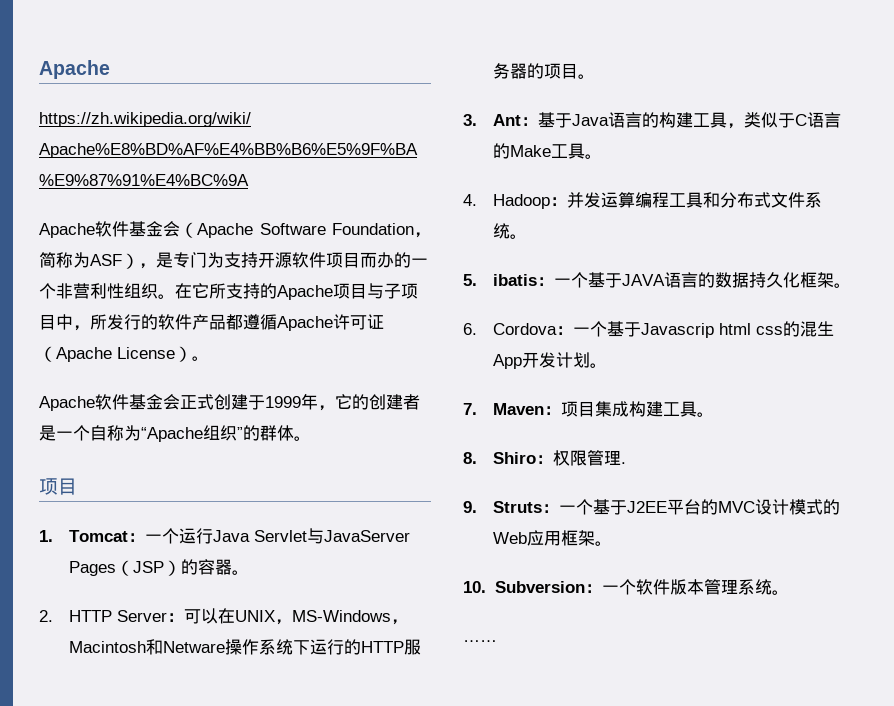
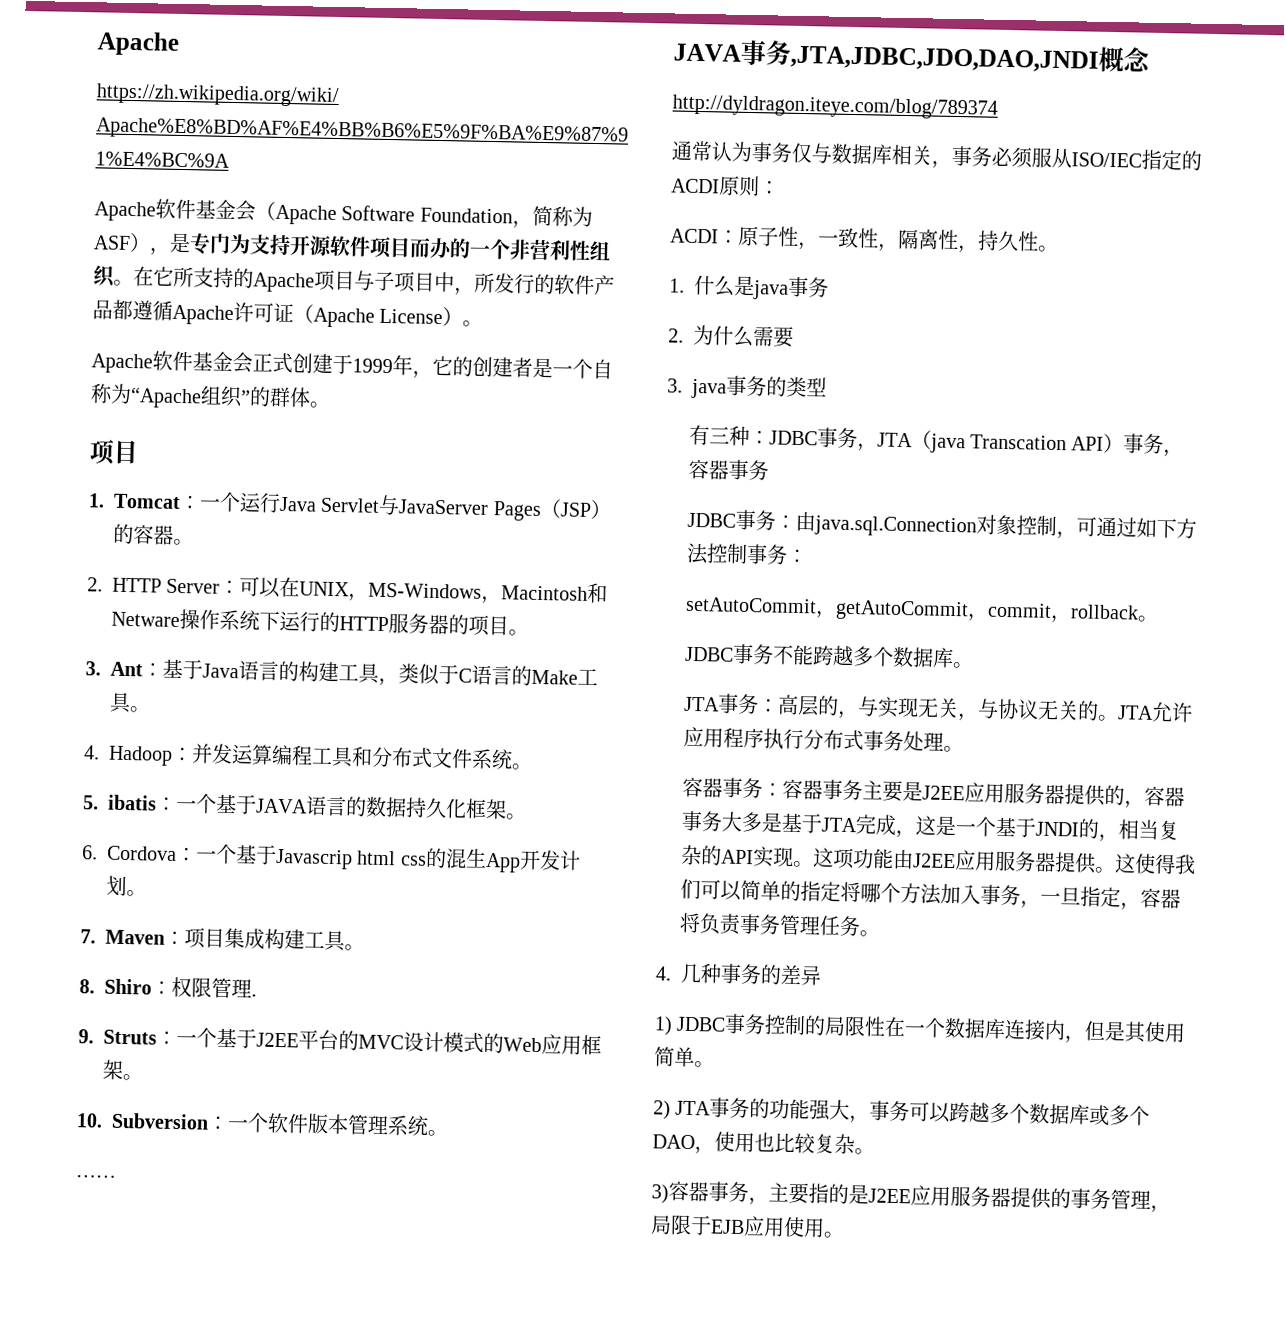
+ JAVA事务,JTA,JDBC,JDO,DAO,JNDI概念
+ http://dyldragon.iteye.com/blog/789374
+ 通常认为事务仅与数据库相关，事务必须服从ISO/IEC指定的ACDI原则：
+ ACDI：原子性，一致性，隔离性，持久性。
+ 1.什么是java事务
+ 2.为什么需要
+ 3. java事务的类型
+ 有三种：JDBC事务，JTA（java Transcation API）事务，容器事务
+ JDBC事务：由java.sql.Connection对象控制，可通过如下方法控制事务：
+ setAutoCommit，getAutoCommit，commit，rollback。
+ JDBC事务不能跨越多个数据库。
+ JTA事务：高层的，与实现无关，与协议无关的。JTA允许应用程序执行分布式事务处理。
+ 容器事务：容器事务主要是J2EE应用服务器提供的，容器事务大多是基于JTA完成，这是一个基于JNDI的，相当复杂的API实现。这项功能由J2EE应用服务器提供。这使得我们可以简单的指定将哪个方法加入事务，一旦指定，容器将负责事务管理任务。
+ 4.几种事务的差异
+ 1) JDBC事务控制的局限性在一个数据库连接内，但是其使用简单。
+ 2) JTA事务的功能强大，事务可以跨越多个数据库或多个DAO，使用也比较复杂。
+ 3)容器事务，主要指的是J2EE应用服务器提供的事务管理，局限于EJB应用使用。

